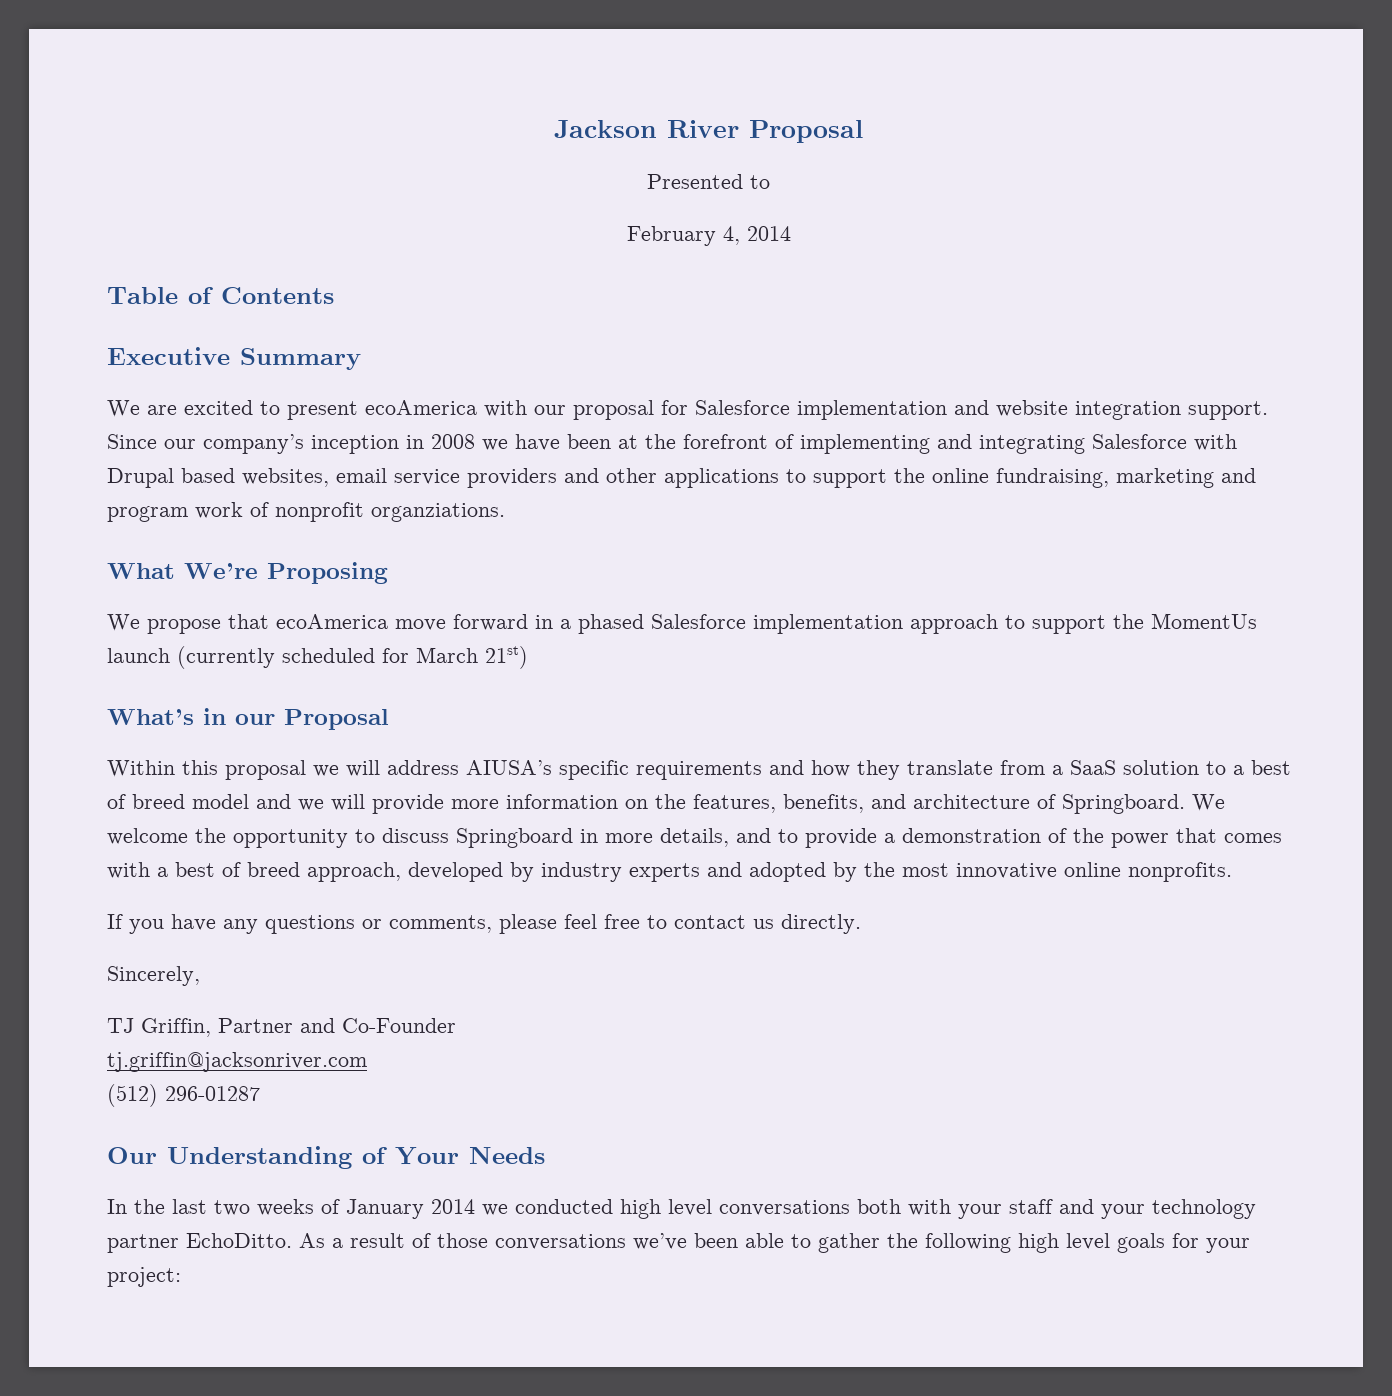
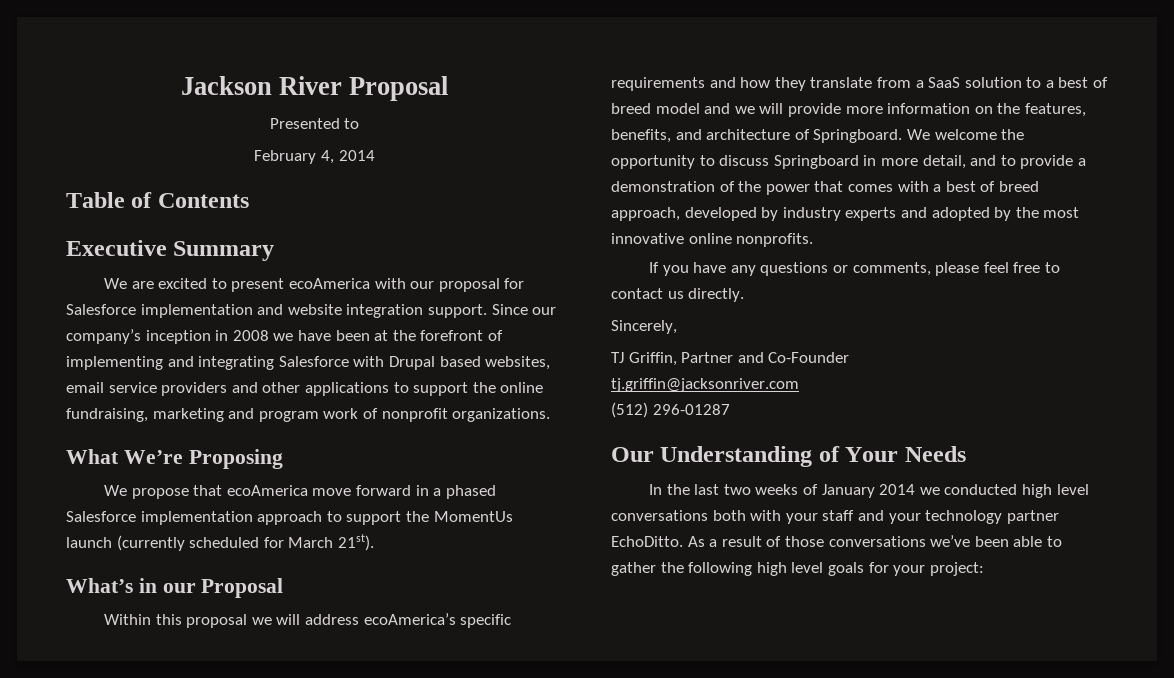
- Since our company’s inception in 2008 we have been at the forefront of implementing and integrating Salesforce with Drupal based websites, email service providers and other applications to support the online fundraising, marketing and program work of nonprofit organziations.
+ Since our company’s inception in 2008 we have been at the forefront of implementing and integrating Salesforce with Drupal based websites, email service providers and other applications to support the online fundraising, marketing and program work of nonprofit organizations.
- We propose that ecoAmerica move forward in a phased Salesforce implementation approach to support the MomentUs launch (currently scheduled for March 21st)
+ We propose that ecoAmerica move forward in a phased Salesforce implementation approach to support the MomentUs launch (currently scheduled for March 21st).
- Within this proposal we will address AIUSA’s specific requirements and how they translate from a SaaS solution to a best of breed model and we will provide more information on the features, benefits, and architecture of Springboard.
+ Within this proposal we will address ecoAmerica’s specific requirements and how they translate from a SaaS solution to a best of breed model and we will provide more information on the features, benefits, and architecture of Springboard.
- We welcome the opportunity to discuss Springboard in more details, and to provide a demonstration of the power that comes with a best of breed approach, developed by industry experts and adopted by the most innovative online nonprofits.
+ We welcome the opportunity to discuss Springboard in more detail, and to provide a demonstration of the power that comes with a best of breed approach, developed by industry experts and adopted by the most innovative online nonprofits.

